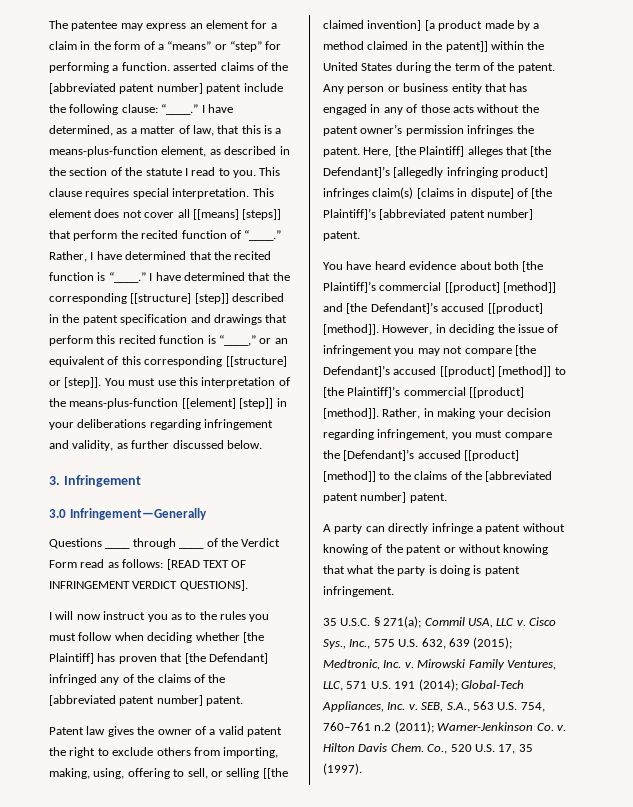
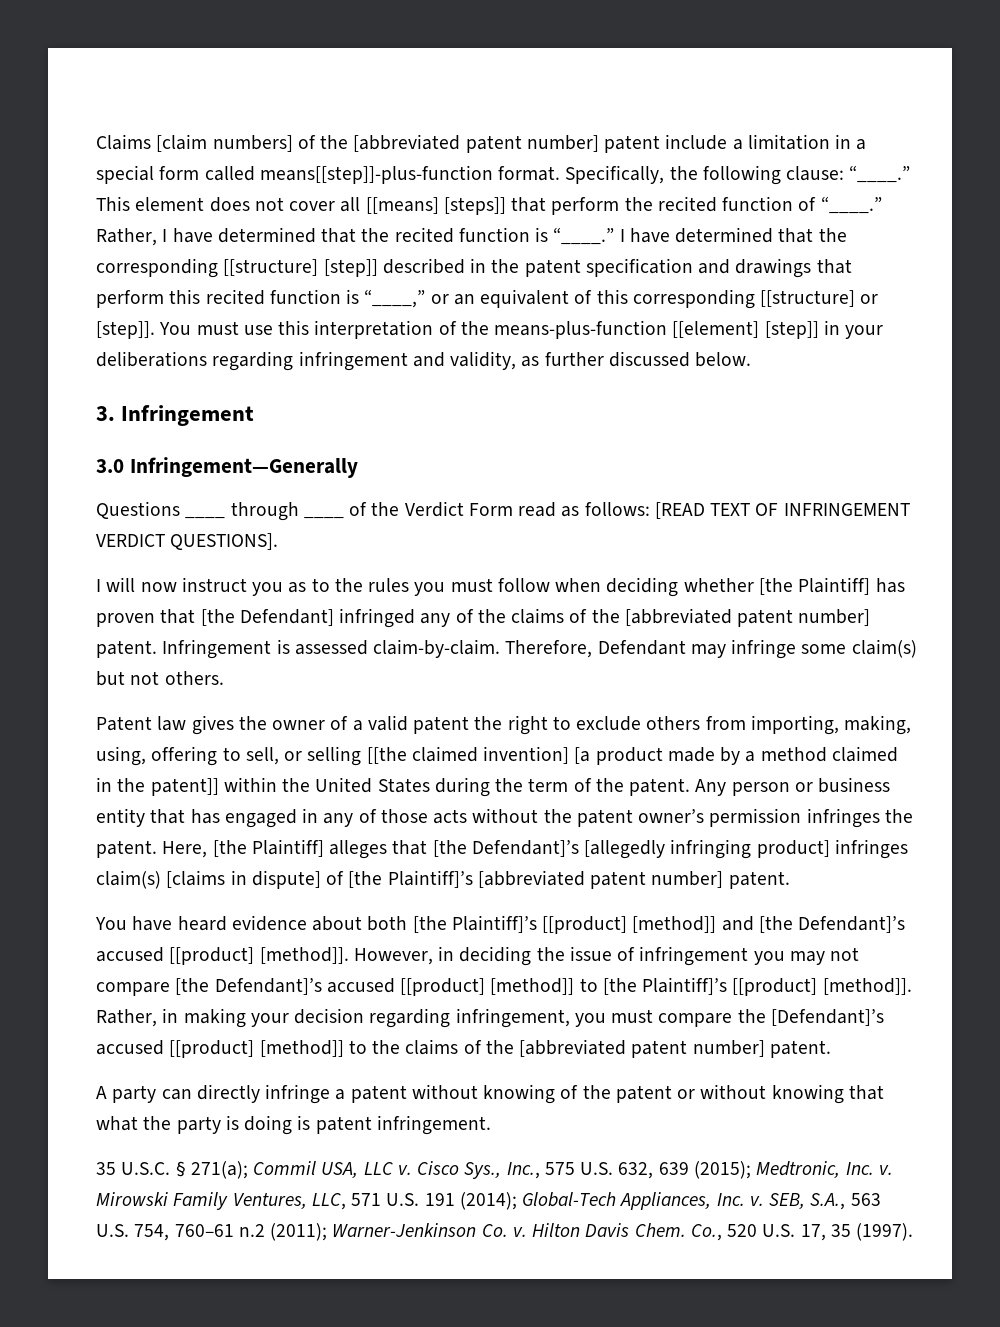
- The patentee may express an element for a claim in the form of a “means” or “step” for performing a function. asserted claims of the [abbreviated patent number] patent include the following clause: “____.” I have determined, as a matter of law, that this is a means-plus-function element, as described in the section of the statute I read to you. This clause requires special interpretation.
+ Claims [claim numbers] of the [abbreviated patent number] patent include a limitation in a special form called means[[step]]-plus-function format. Specifically, the following clause: “____.”
+ Infringement is assessed claim-by-claim. Therefore, Defendant may infringe some claim(s) but not others.
- You have heard evidence about both [the Plaintiff]’s commercial [[product] [method]] and [the Defendant]’s accused [[product] [method]].
+ You have heard evidence about both [the Plaintiff]’s [[product] [method]] and [the Defendant]’s accused [[product] [method]].
- However, in deciding the issue of infringement you may not compare [the Defendant]’s accused [[product] [method]] to [the Plaintiff]’s commercial [[product] [method]].
+ However, in deciding the issue of infringement you may not compare [the Defendant]’s accused [[product] [method]] to [the Plaintiff]’s [[product] [method]].
- SEB, S.A., 563 U.S. 754, 760–761 n.2 (2011); Warner-Jenkinson Co. v.
+ SEB, S.A., 563 U.S. 754, 760–61 n.2 (2011); Warner-Jenkinson Co. v.

